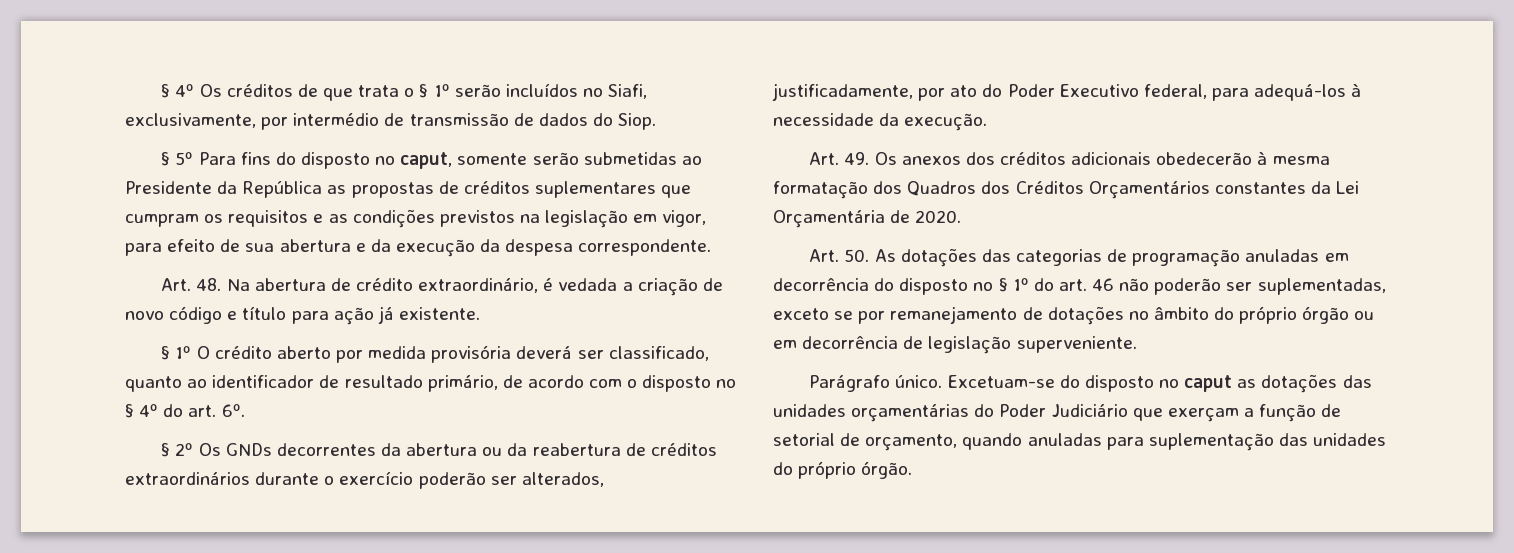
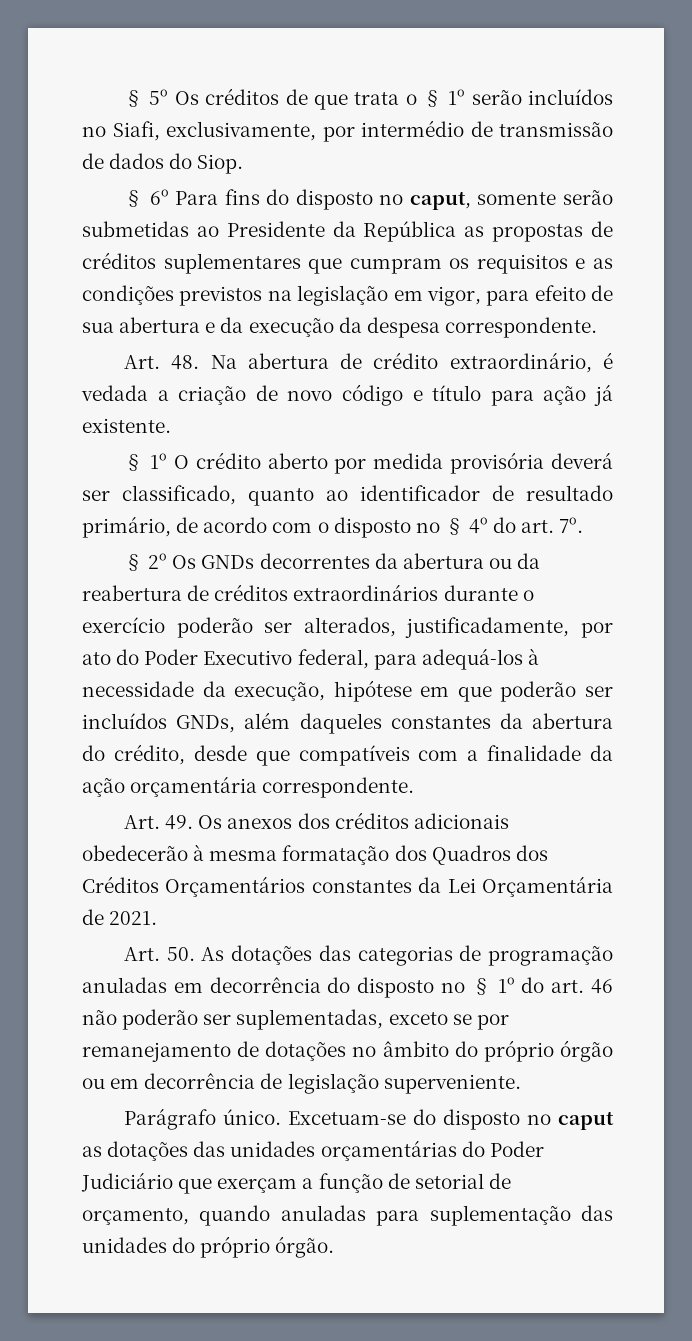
- § 4º Os créditos de que trata o § 1º serão incluídos no Siafi, exclusivamente, por intermédio de transmissão de dados do Siop.
+ § 5º Os créditos de que trata o § 1º serão incluídos no Siafi, exclusivamente, por intermédio de transmissão de dados do Siop.
- § 5º Para fins do disposto no caput, somente serão submetidas ao Presidente da República as propostas de créditos suplementares que cumpram os requisitos e as condições previstos na legislação em vigor, para efeito de sua abertura e da execução da despesa correspondente.
+ § 6º Para fins do disposto no caput, somente serão submetidas ao Presidente da República as propostas de créditos suplementares que cumpram os requisitos e as condições previstos na legislação em vigor, para efeito de sua abertura e da execução da despesa correspondente.
- § 1º O crédito aberto por medida provisória deverá ser classificado, quanto ao identificador de resultado primário, de acordo com o disposto no § 4º do art. 6º.
+ § 1º O crédito aberto por medida provisória deverá ser classificado, quanto ao identificador de resultado primário, de acordo com o disposto no § 4º do art. 7º.
- § 2º Os GNDs decorrentes da abertura ou da reabertura de créditos extraordinários durante o exercício poderão ser alterados, justificadamente, por ato do Poder Executivo federal, para adequá-los à necessidade da execução.
+ § 2º Os GNDs decorrentes da abertura ou da reabertura de créditos extraordinários durante o exercício poderão ser alterados, justificadamente, por ato do Poder Executivo federal, para adequá-los à necessidade da execução, hipótese em que poderão ser incluídos GNDs, além daqueles constantes da abertura do crédito, desde que compatíveis com a finalidade da ação orçamentária correspondente.
- Art. 49. Os anexos dos créditos adicionais obedecerão à mesma formatação dos Quadros dos Créditos Orçamentários constantes da Lei Orçamentária de 2020.
+ Art. 49. Os anexos dos créditos adicionais obedecerão à mesma formatação dos Quadros dos Créditos Orçamentários constantes da Lei Orçamentária de 2021.

